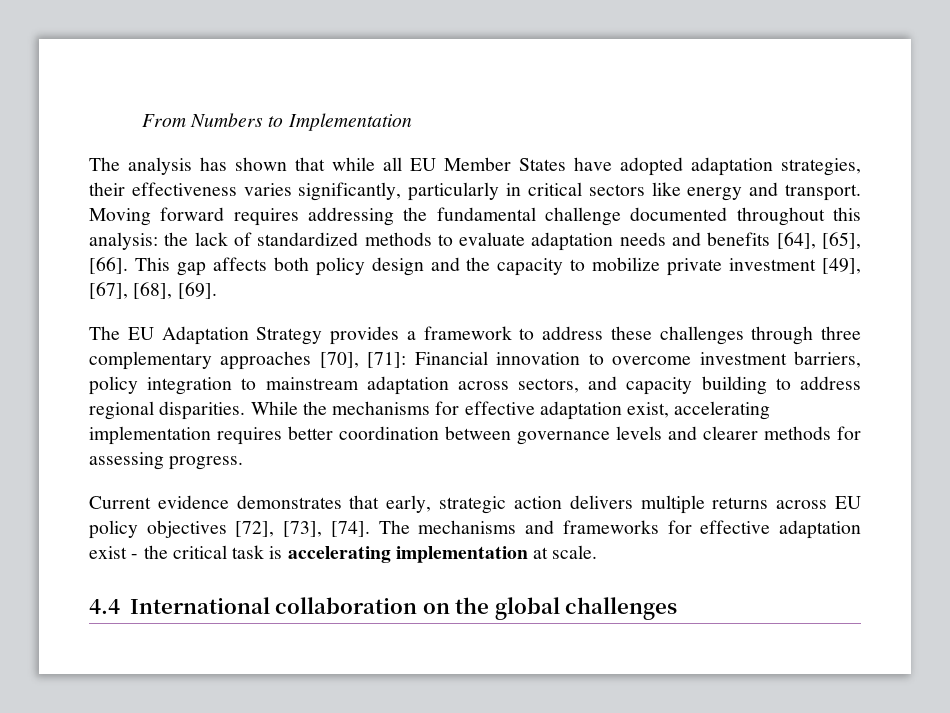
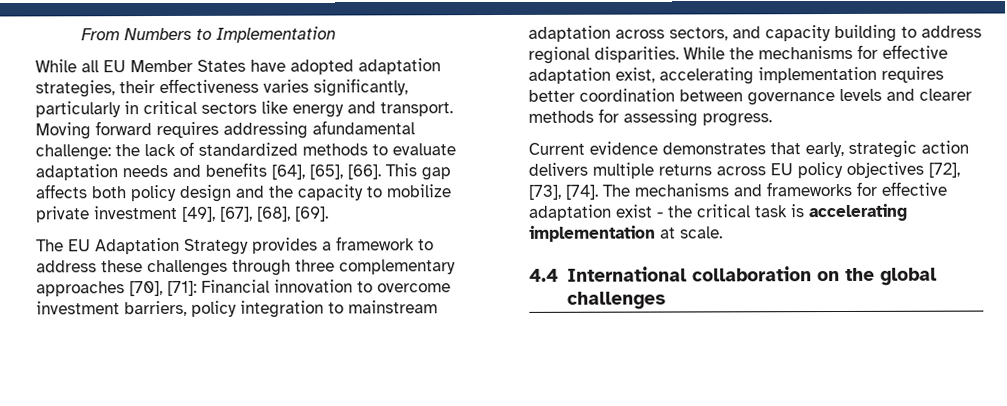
- The analysis has shown that while all EU Member States have adopted adaptation strategies, their effectiveness varies significantly, particularly in critical sectors like energy and transport.
+ While all EU Member States have adopted adaptation strategies, their effectiveness varies significantly, particularly in critical sectors like energy and transport.
- Moving forward requires addressing the fundamental challenge documented throughout this analysis: the lack of standardized methods to evaluate adaptation needs and benefits [64], [65], [66].
+ Moving forward requires addressing afundamental challenge: the lack of standardized methods to evaluate adaptation needs and benefits [64], [65], [66].

